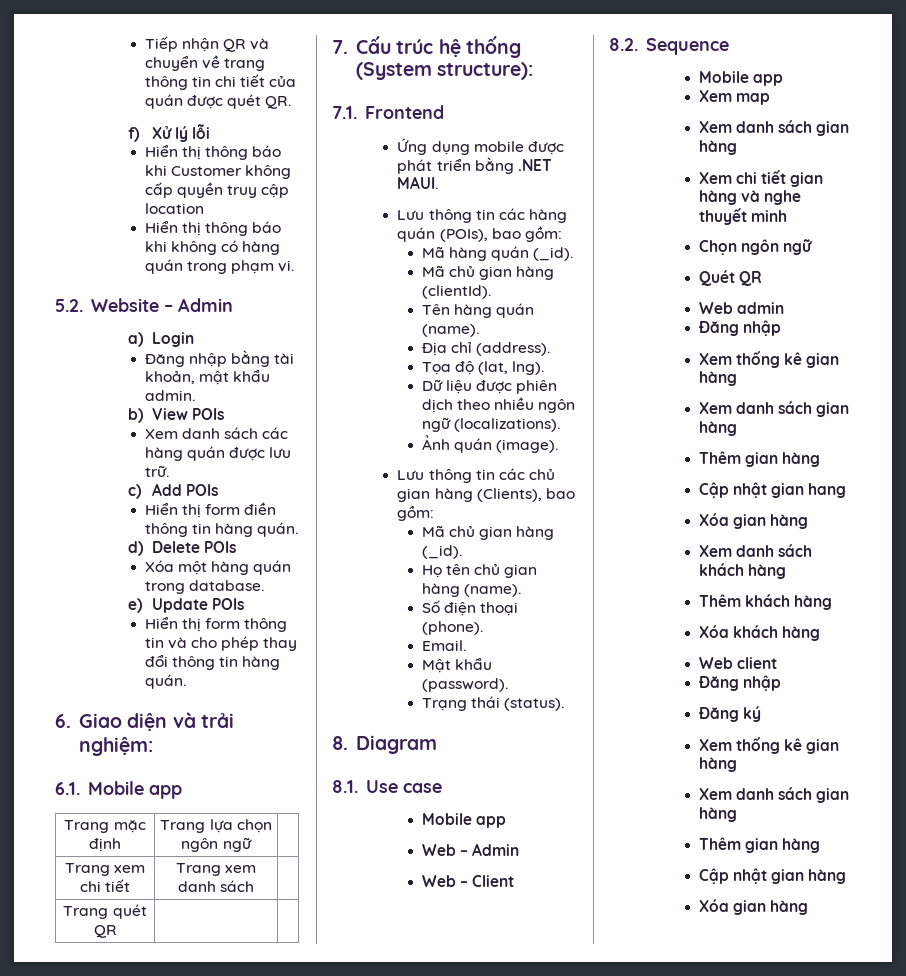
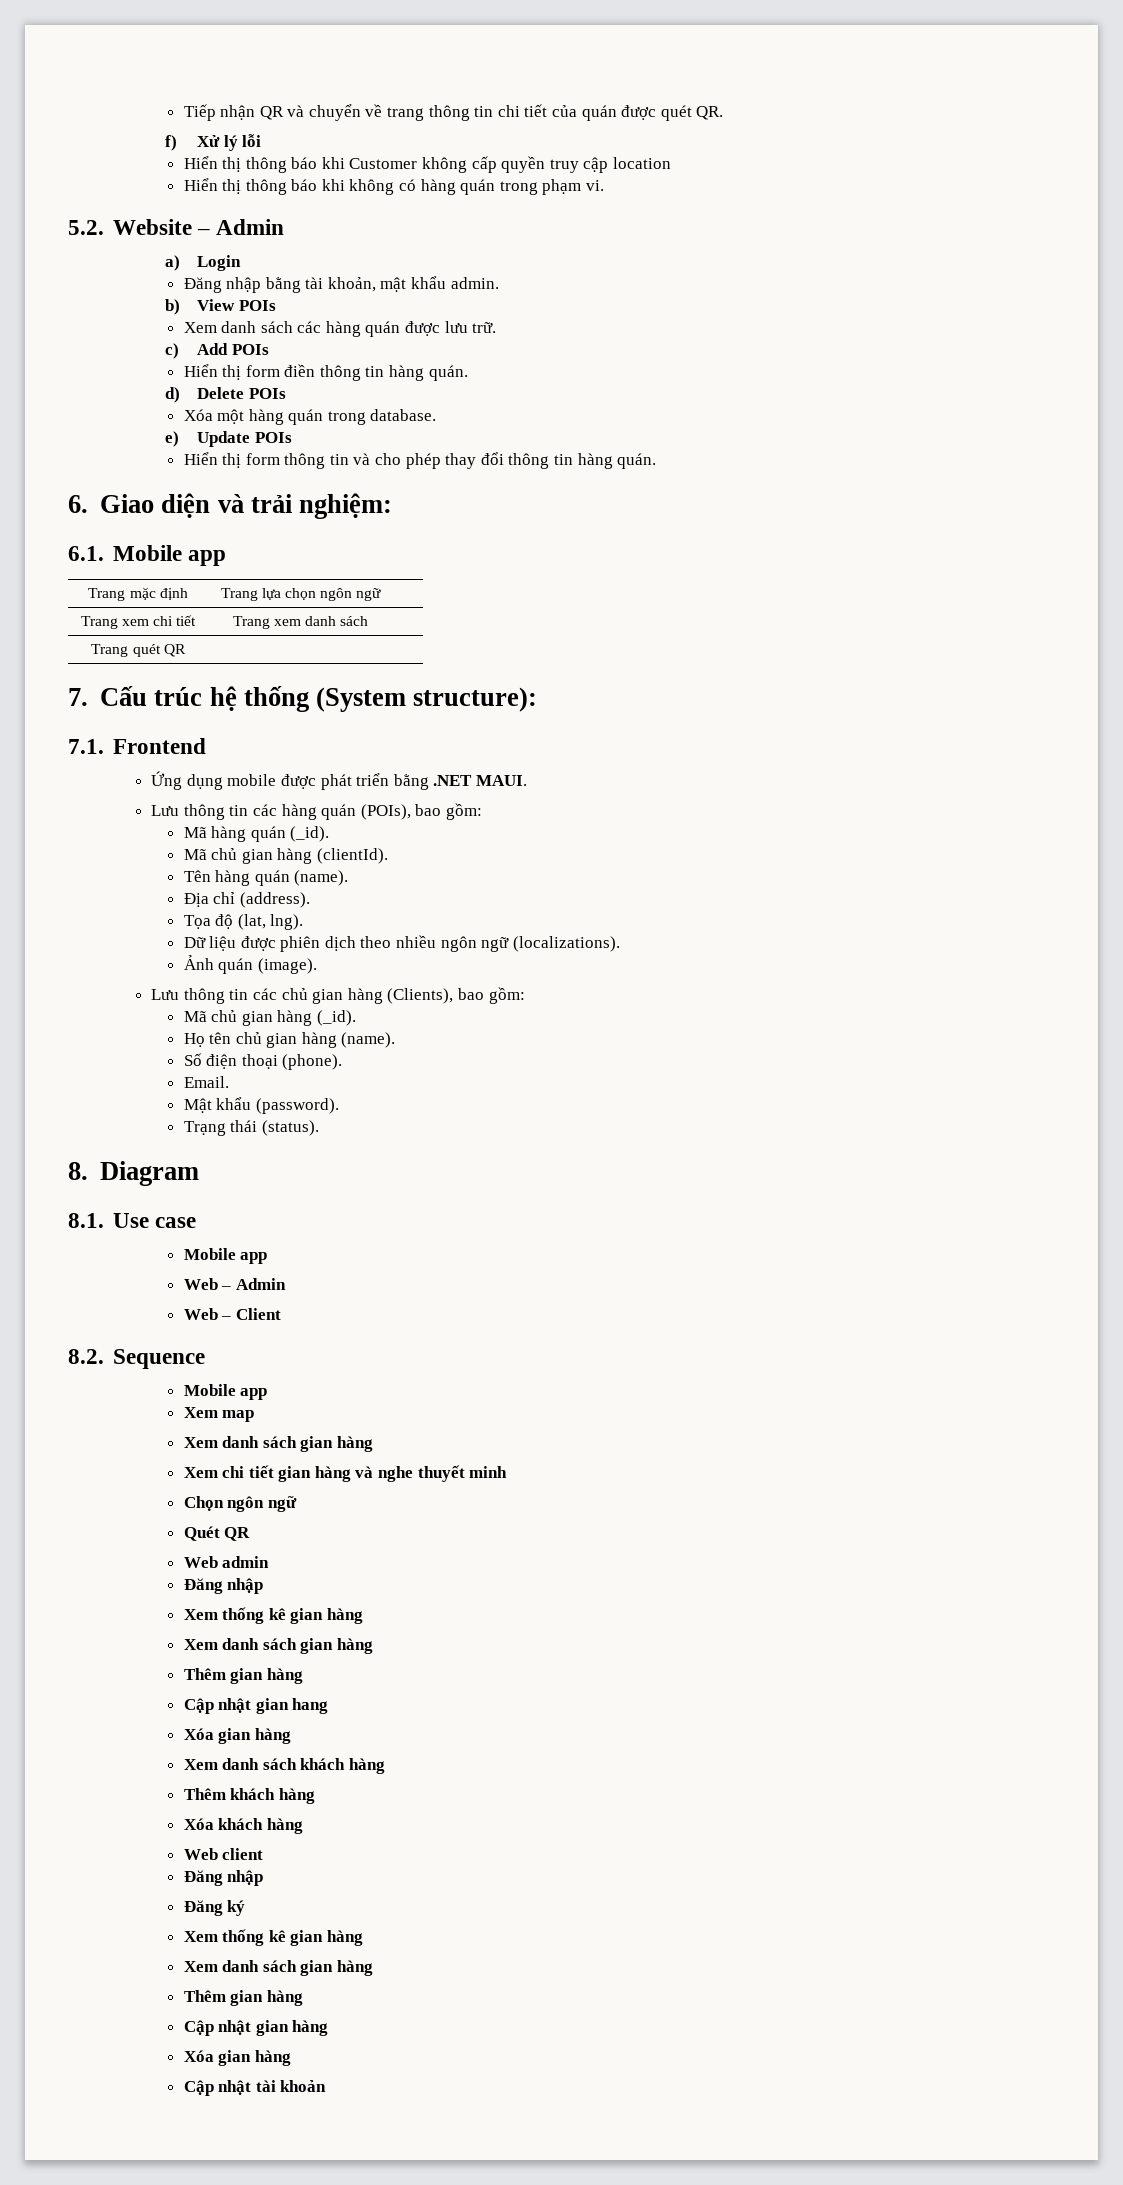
+ Cập nhật tài khoản

